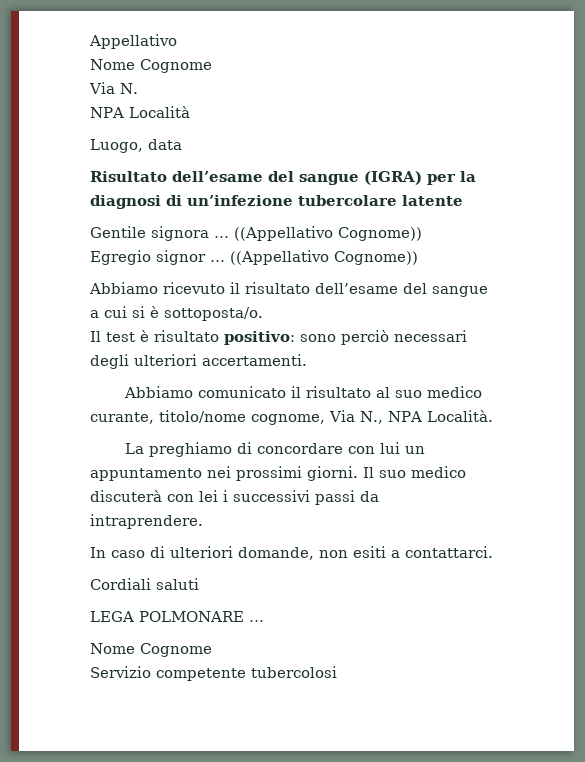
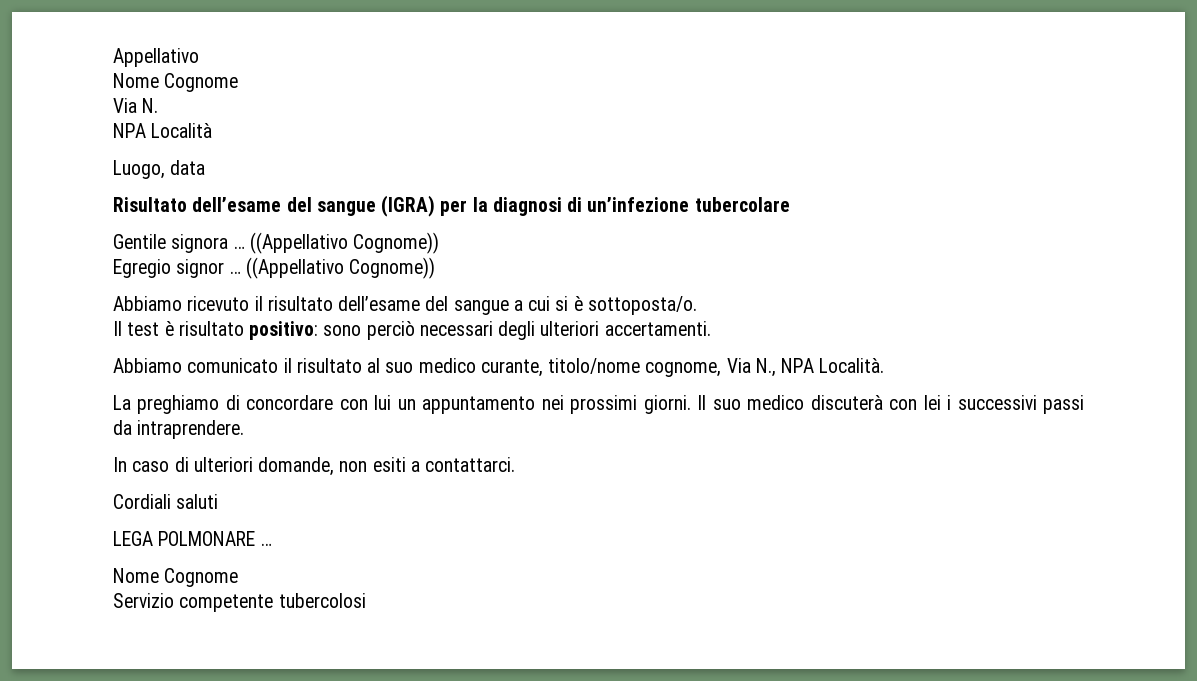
- Risultato dell’esame del sangue (IGRA) per la diagnosi di un’infezione tubercolare latente
+ Risultato dell’esame del sangue (IGRA) per la diagnosi di un’infezione tubercolare

